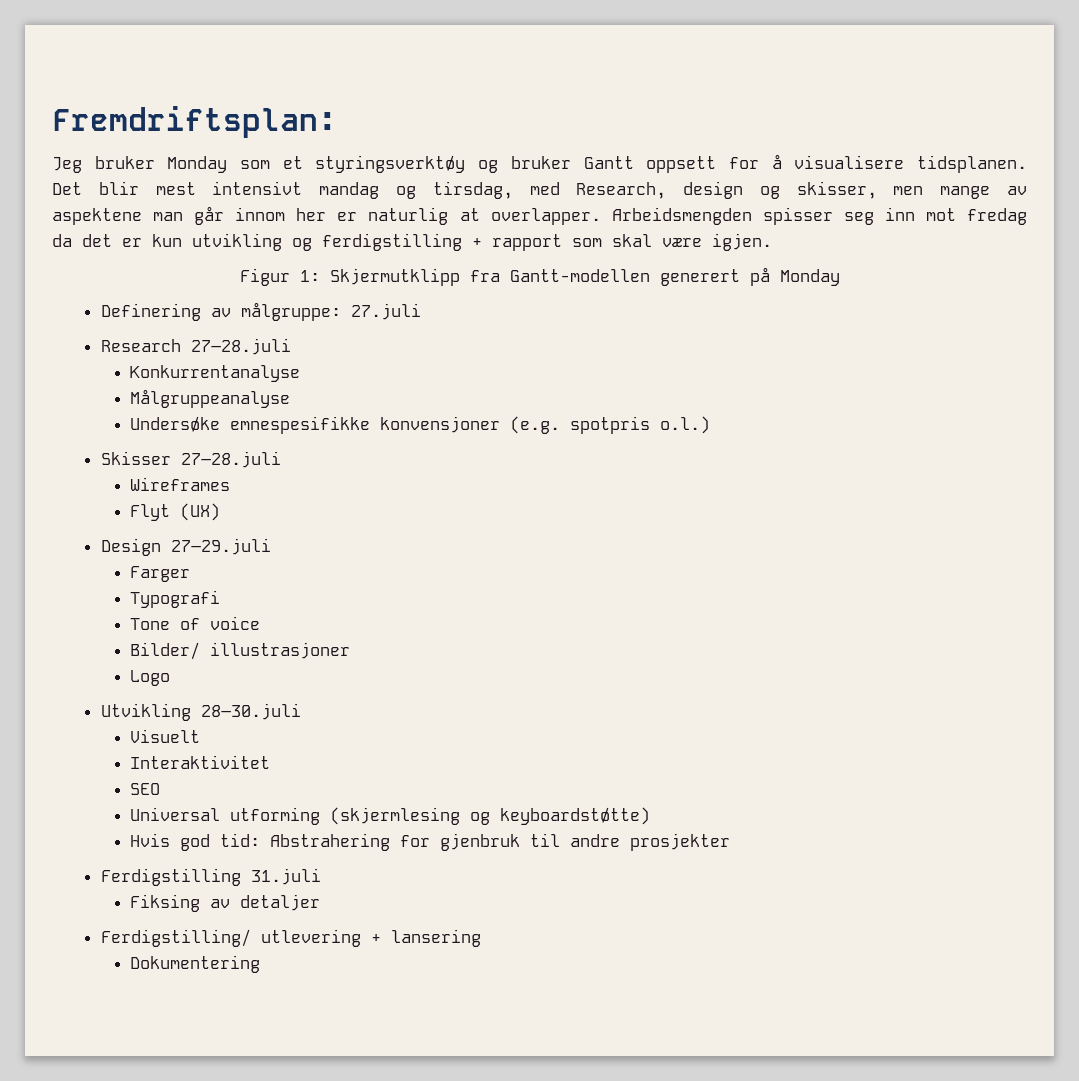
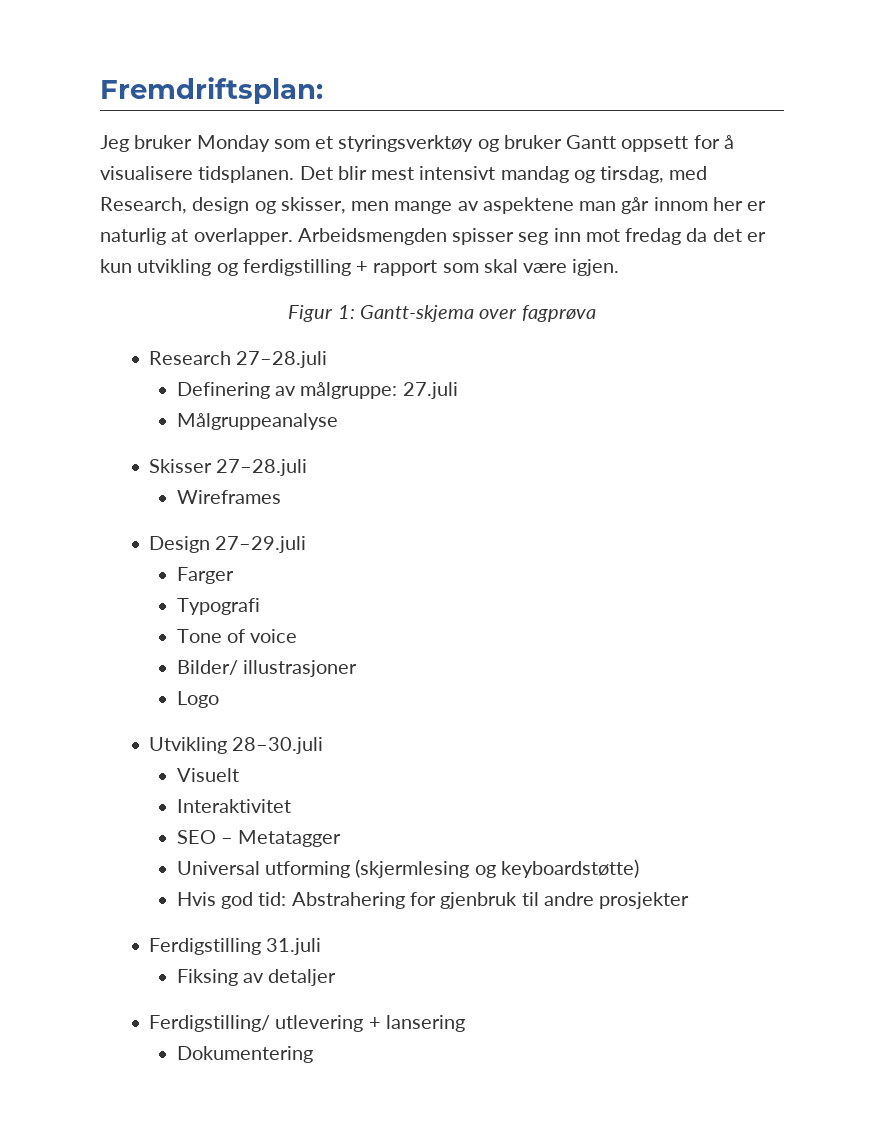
- Figur 1: Skjermutklipp fra Gantt-modellen generert på Monday
+ Figur 1: Gantt-skjema over fagprøva
+ Research 27–28.juli
  Definering av målgruppe: 27.juli
- Research 27–28.juli
- Konkurrentanalyse
  Målgruppeanalyse
- Undersøke emnespesifikke konvensjoner (e.g. spotpris o.l.)
- Flyt (UX)
- SEO
+ SEO – Metatagger

